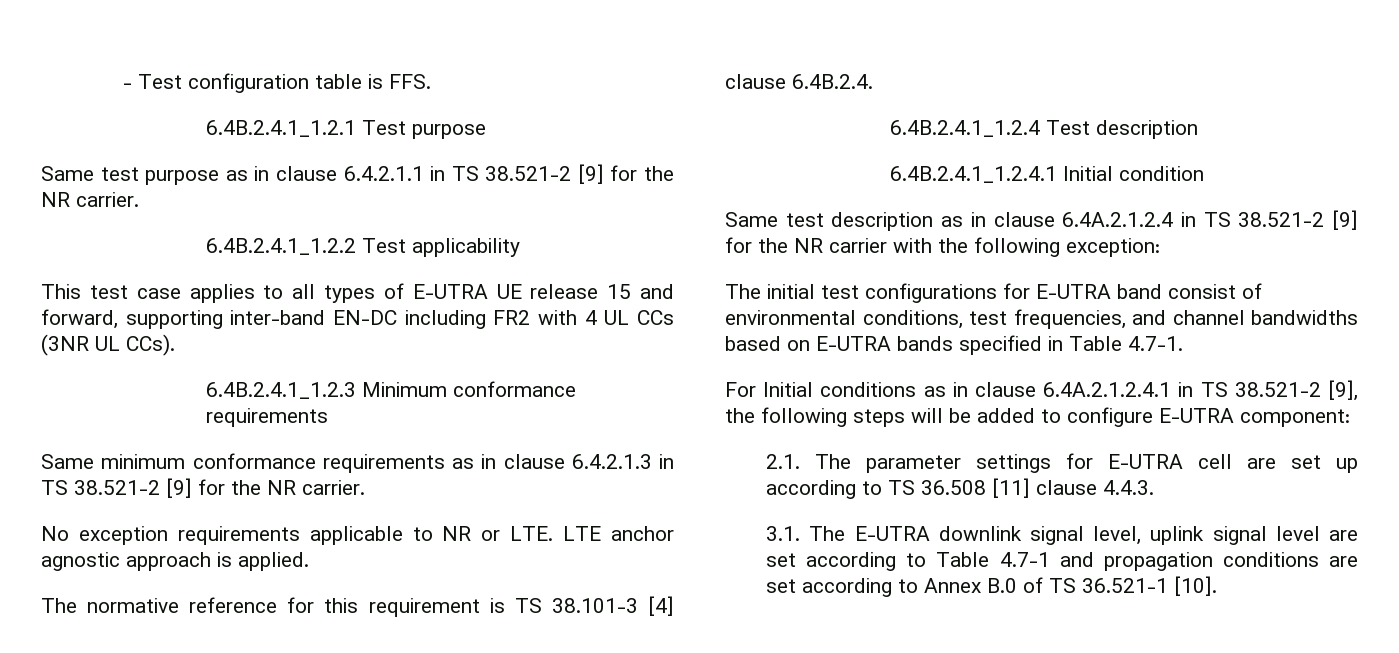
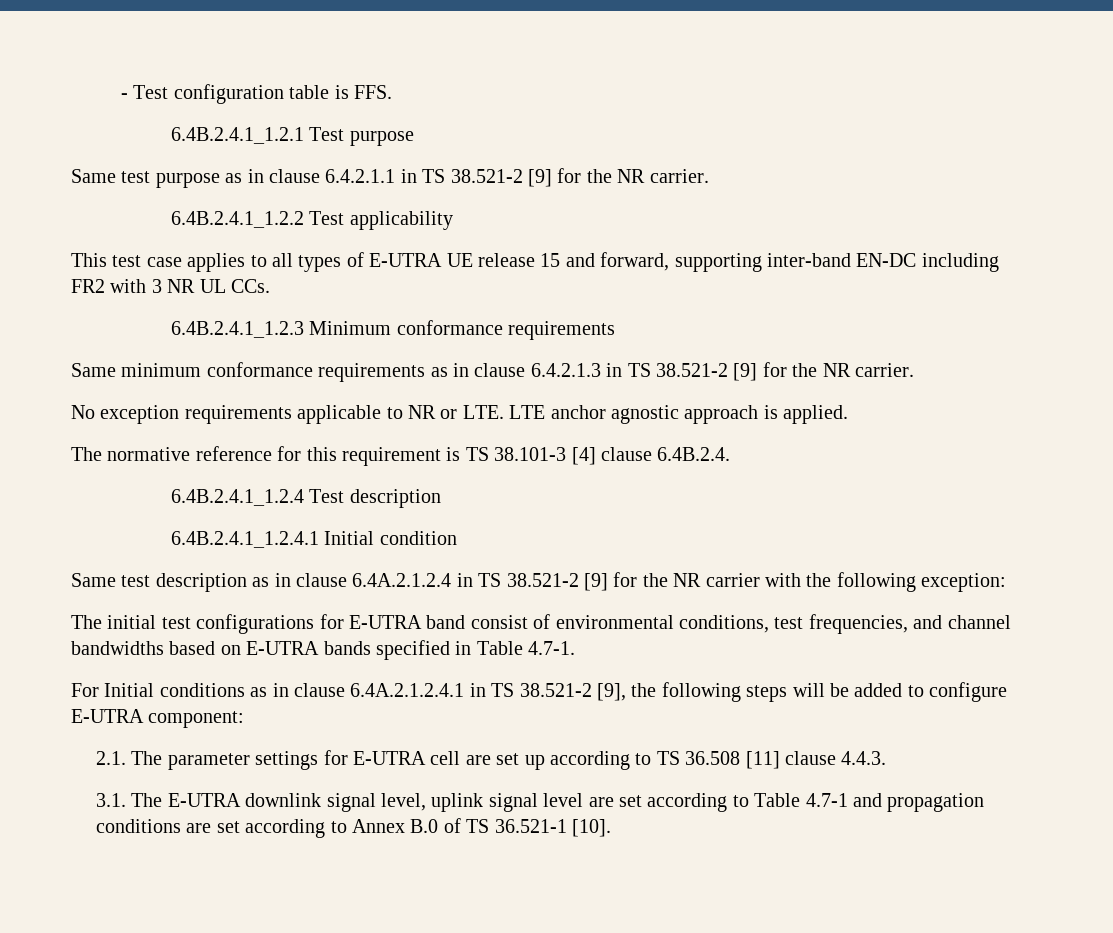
- This test case applies to all types of E-UTRA UE release 15 and forward, supporting inter-band EN-DC including FR2 with 4 UL CCs (3NR UL CCs).
+ This test case applies to all types of E-UTRA UE release 15 and forward, supporting inter-band EN-DC including FR2 with 3 NR UL CCs.

